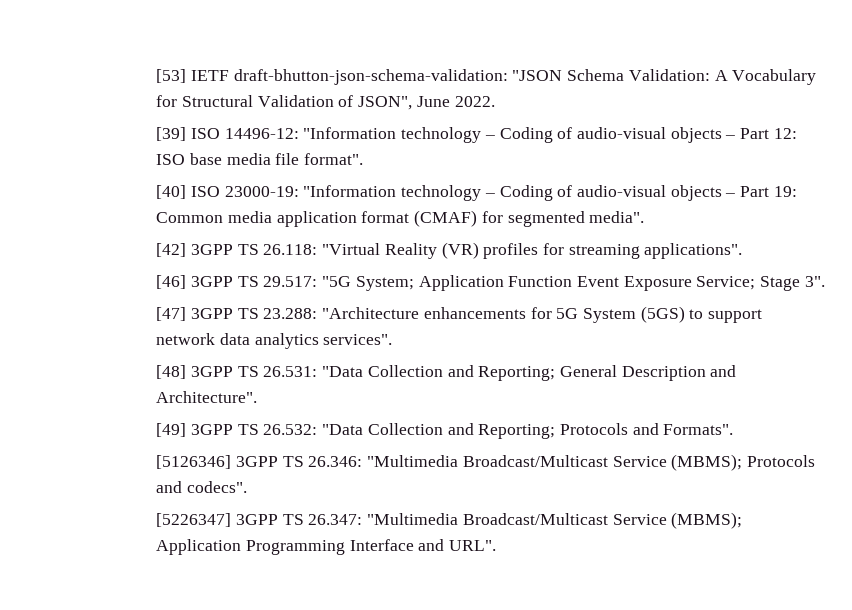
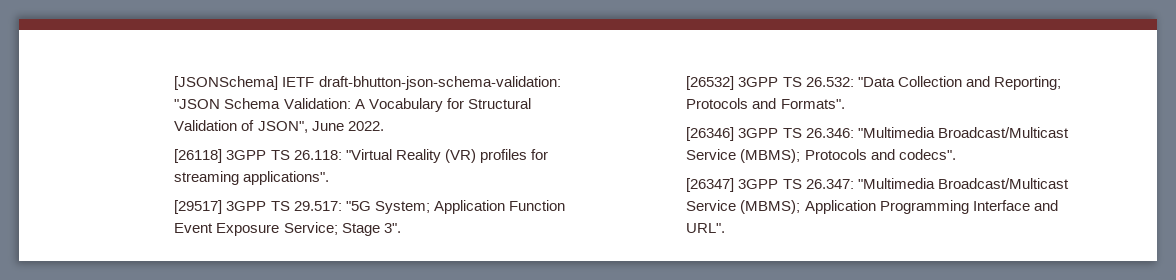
- [53] IETF draft-bhutton-json-schema-validation: "JSON Schema Validation: A Vocabulary for Structural Validation of JSON", June 2022.
+ [JSONSchema] IETF draft-bhutton-json-schema-validation: "JSON Schema Validation: A Vocabulary for Structural Validation of JSON", June 2022.
- [39] ISO 14496-12: "Information technology – Coding of audio-visual objects – Part 12: ISO base media file format".
- [40] ISO 23000-19: "Information technology – Coding of audio-visual objects – Part 19: Common media application format (CMAF) for segmented media".
- [42] 3GPP TS 26.118: "Virtual Reality (VR) profiles for streaming applications".
+ [26118] 3GPP TS 26.118: "Virtual Reality (VR) profiles for streaming applications".
- [46] 3GPP TS 29.517: "5G System; Application Function Event Exposure Service; Stage 3".
+ [29517] 3GPP TS 29.517: "5G System; Application Function Event Exposure Service; Stage 3".
- [47] 3GPP TS 23.288: "Architecture enhancements for 5G System (5GS) to support network data analytics services".
- [48] 3GPP TS 26.531: "Data Collection and Reporting; General Description and Architecture".
- [49] 3GPP TS 26.532: "Data Collection and Reporting; Protocols and Formats".
+ [26532] 3GPP TS 26.532: "Data Collection and Reporting; Protocols and Formats".
- [5126346] 3GPP TS 26.346: "Multimedia Broadcast/Multicast Service (MBMS); Protocols and codecs".
+ [26346] 3GPP TS 26.346: "Multimedia Broadcast/Multicast Service (MBMS); Protocols and codecs".
- [5226347] 3GPP TS 26.347: "Multimedia Broadcast/Multicast Service (MBMS); Application Programming Interface and URL".
+ [26347] 3GPP TS 26.347: "Multimedia Broadcast/Multicast Service (MBMS); Application Programming Interface and URL".

